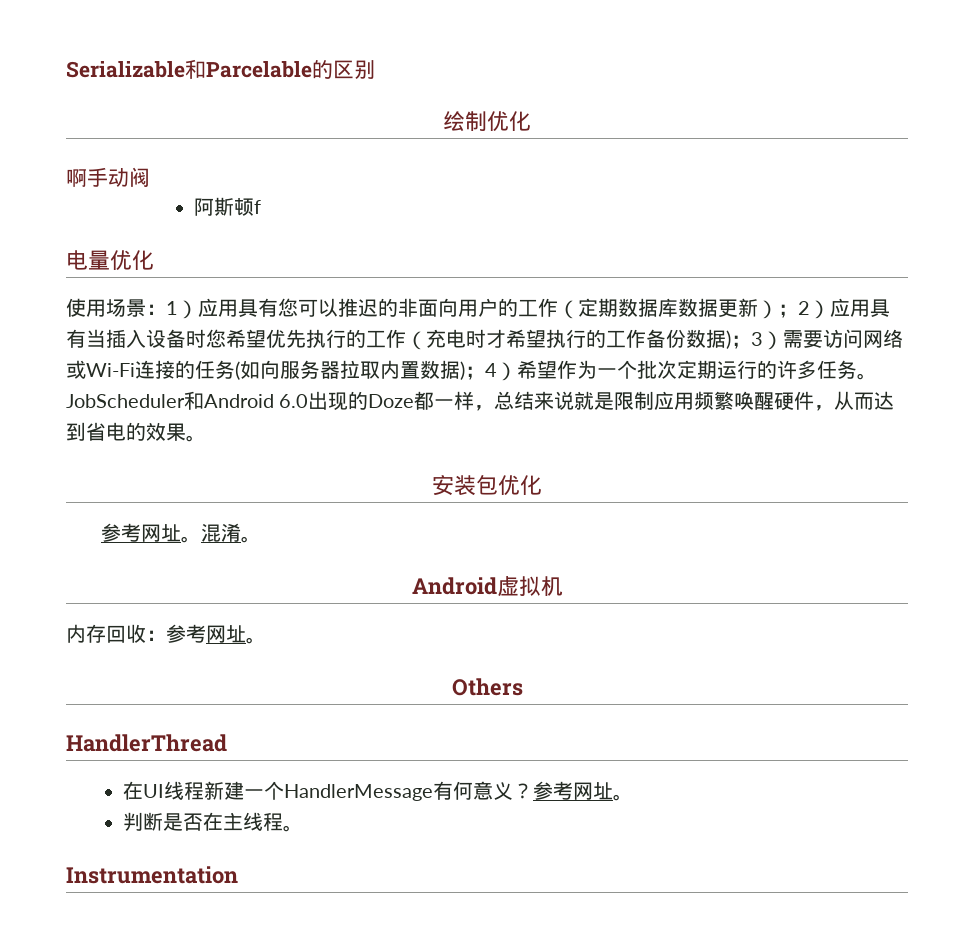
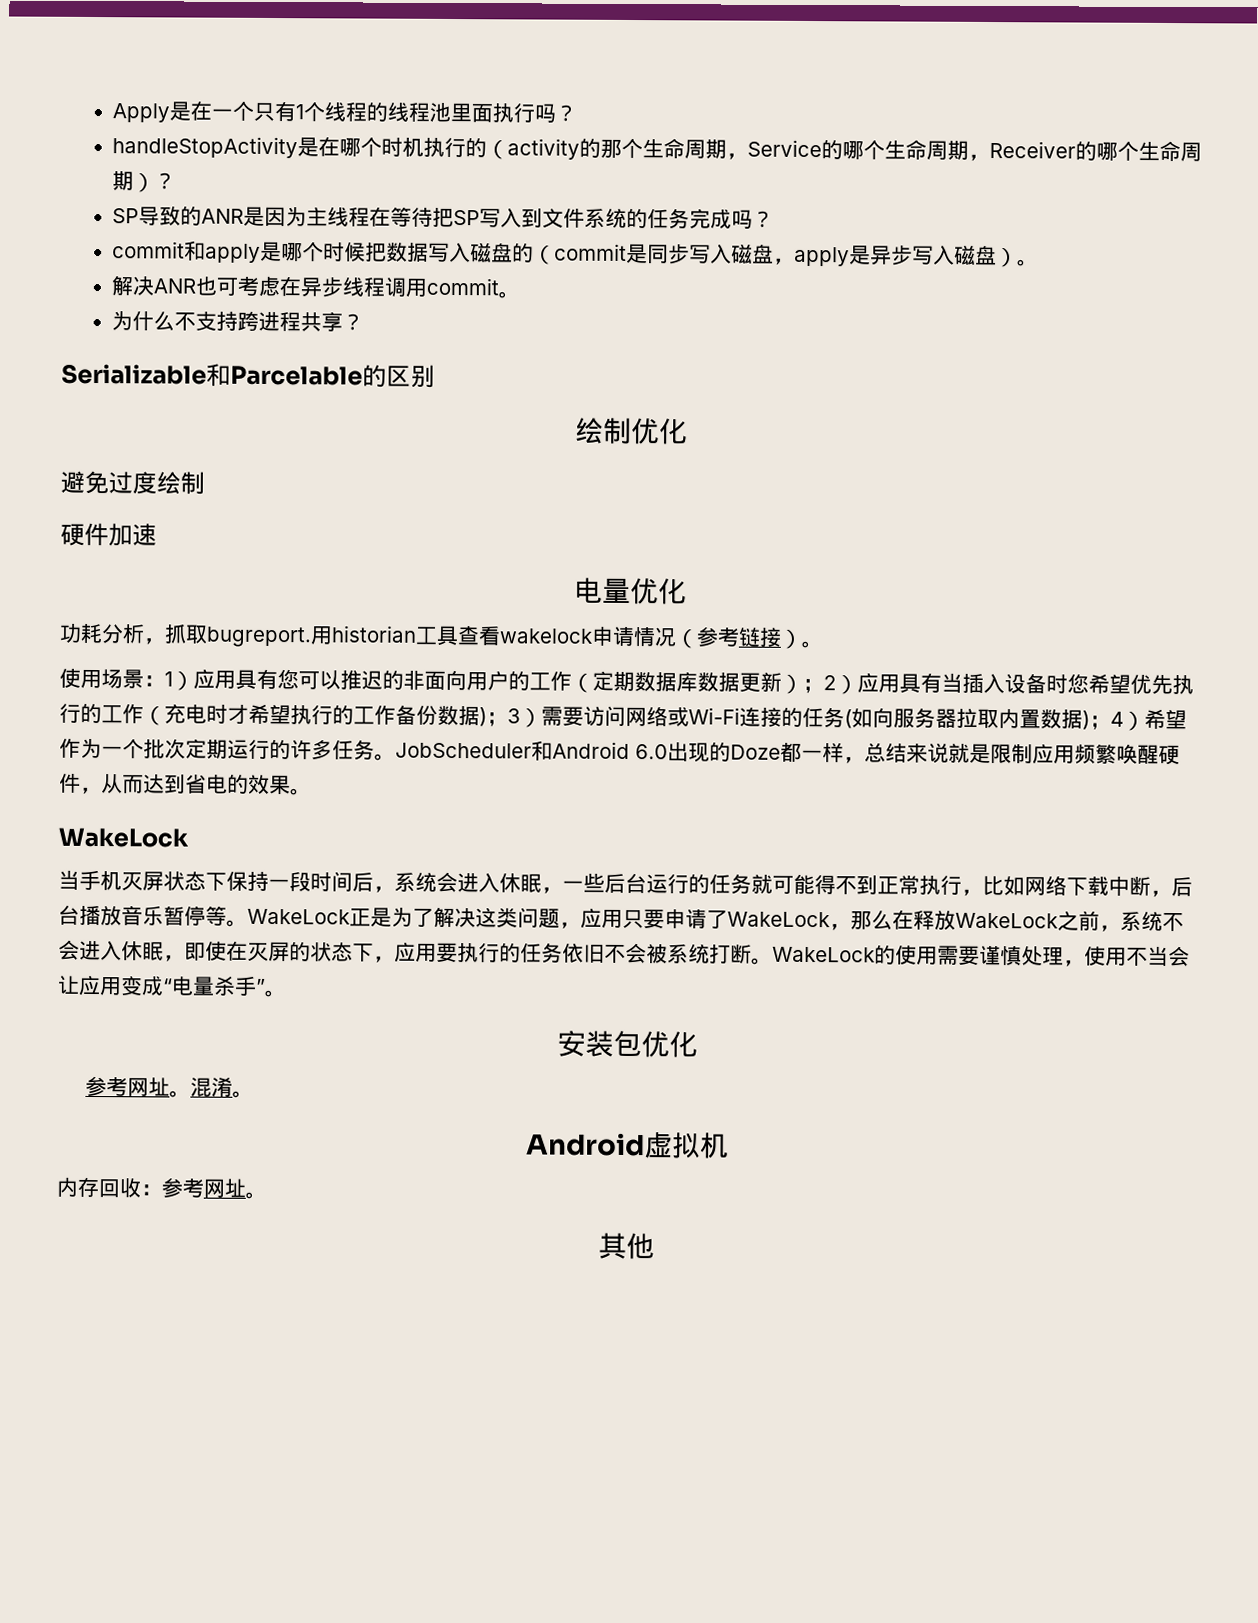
+ Apply是在一个只有1个线程的线程池里面执行吗？
+ handleStopActivity是在哪个时机执行的（activity的那个生命周期，Service的哪个生命周期，Receiver的哪个生命周期）？
+ SP导致的ANR是因为主线程在等待把SP写入到文件系统的任务完成吗？
+ commit和apply是哪个时候把数据写入磁盘的（commit是同步写入磁盘，apply是异步写入磁盘）。
+ 解决ANR也可考虑在异步线程调用commit。
+ 为什么不支持跨进程共享？
- 啊手动阀
- 阿斯顿f
+ 避免过度绘制
+ 硬件加速
  电量优化
+ 功耗分析，抓取bugreport.用historian工具查看wakelock申请情况（参考链接）。
  JobScheduler和Android 6.0出现的Doze都一样，总结来说就是限制应用频繁唤醒硬件，从而达到省电的效果。
+ WakeLock
+ 当手机灭屏状态下保持一段时间后，系统会进入休眠，一些后台运行的任务就可能得不到正常执行，比如网络下载中断，后台播放音乐暂停等。WakeLock正是为了解决这类问题，应用只要申请了WakeLock，那么在释放WakeLock之前，系统不会进入休眠，即使在灭屏的状态下，应用要执行的任务依旧不会被系统打断。WakeLock的使用需要谨慎处理，使用不当会让应用变成“电量杀手”。
- Others
- HandlerThread
- 在UI线程新建一个HandlerMessage有何意义？参考网址。
- 判断是否在主线程。
- Instrumentation
+ 其他

